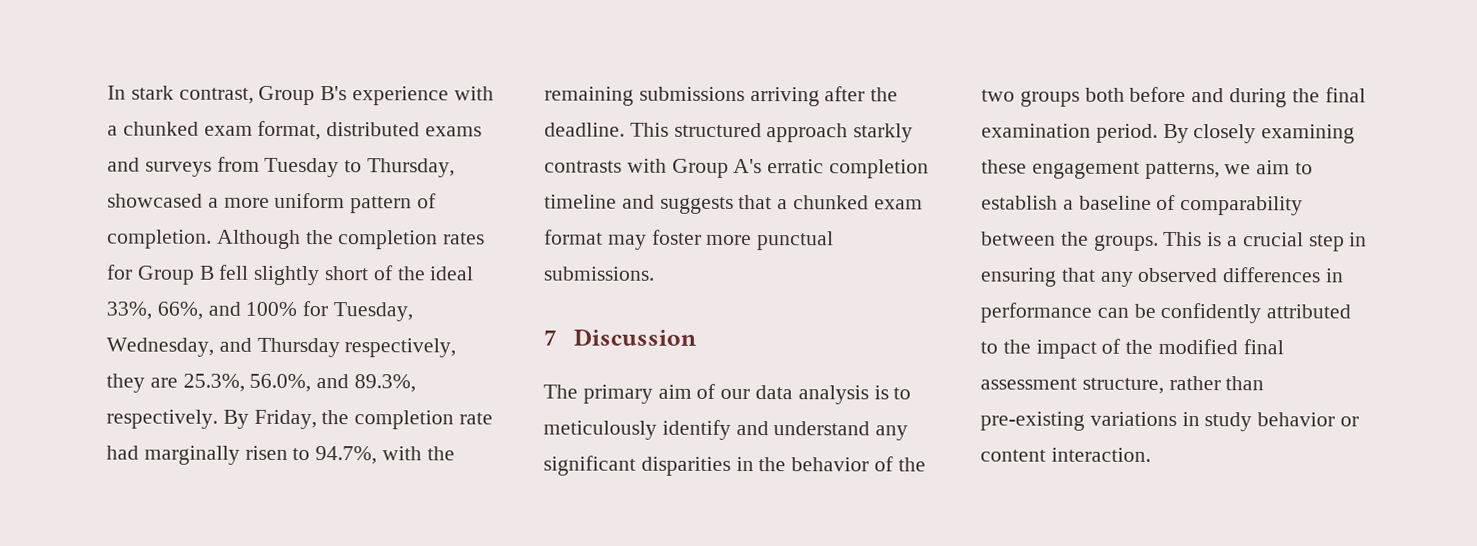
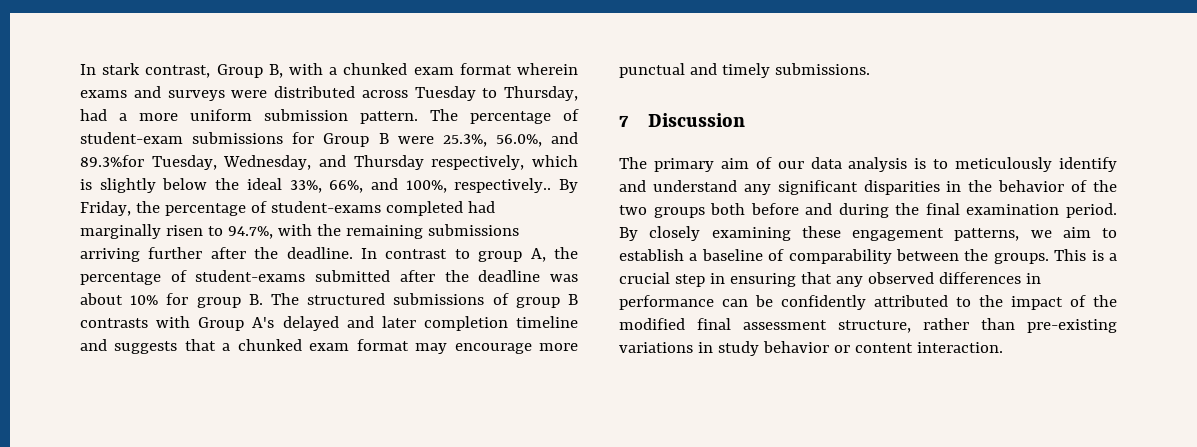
- In stark contrast, Group B's experience with a chunked exam format, distributed exams and surveys from Tuesday to Thursday, showcased a more uniform pattern of completion. Although the completion rates for Group B fell slightly short of the ideal 33%, 66%, and 100% for Tuesday, Wednesday, and Thursday respectively, they are 25.3%, 56.0%, and 89.3%, respectively. By Friday, the completion rate had marginally risen to 94.7%, with the remaining submissions arriving after the deadline.
+ In stark contrast, Group B, with a chunked exam format wherein exams and surveys were distributed across Tuesday to Thursday, had a more uniform submission pattern. The percentage of student-exam submissions for Group B were 25.3%, 56.0%, and 89.3%for Tuesday, Wednesday, and Thursday respectively, which is slightly below the ideal 33%, 66%, and 100%, respectively.. By Friday, the percentage of student-exams completed had marginally risen to 94.7%, with the remaining submissions arriving further after the deadline.
- This structured approach starkly contrasts with Group A's erratic completion timeline and suggests that a chunked exam format may foster more punctual submissions.
+ In contrast to group A, the percentage of student-exams submitted after the deadline was about 10% for group B. The structured submissions of group B contrasts with Group A's delayed and later completion timeline and suggests that a chunked exam format may encourage more punctual and timely submissions.

